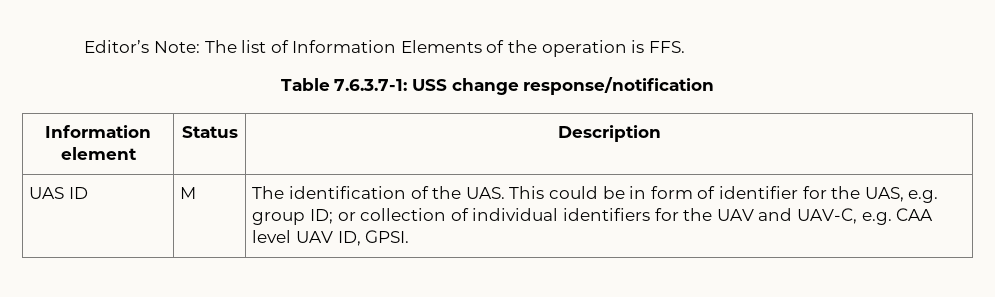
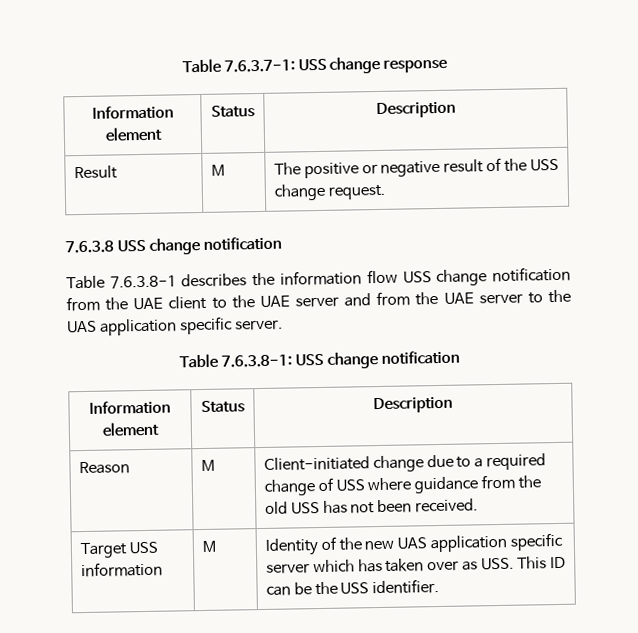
- Editor’s Note: The list of Information Elements of the operation is FFS.
- Table 7.6.3.7-1: USS change response/notification
+ Table 7.6.3.7-1: USS change response
  Information element | Status | Description
- UAS ID | M | The identification of the UAS. This could be in form of identifier for the UAS, e.g. group ID; or collection of individual identifiers for the UAV and UAV-C, e.g. CAA level UAV ID, GPSI.
+ Result | M | The positive or negative result of the USS change request.
+ 7.6.3.8 USS change notification
+ Table 7.6.3.8-1 describes the information flow USS change notification from the UAE client to the UAE server and from the UAE server to the UAS application specific server.
+ Table 7.6.3.8-1: USS change notification
+ Information element | Status | Description
+ Reason | M | Client-initiated change due to a required change of USS where guidance from the old USS has not been received.
+ Target USS information | M | Identity of the new UAS application specific server which has taken over as USS. This ID can be the USS identifier.

